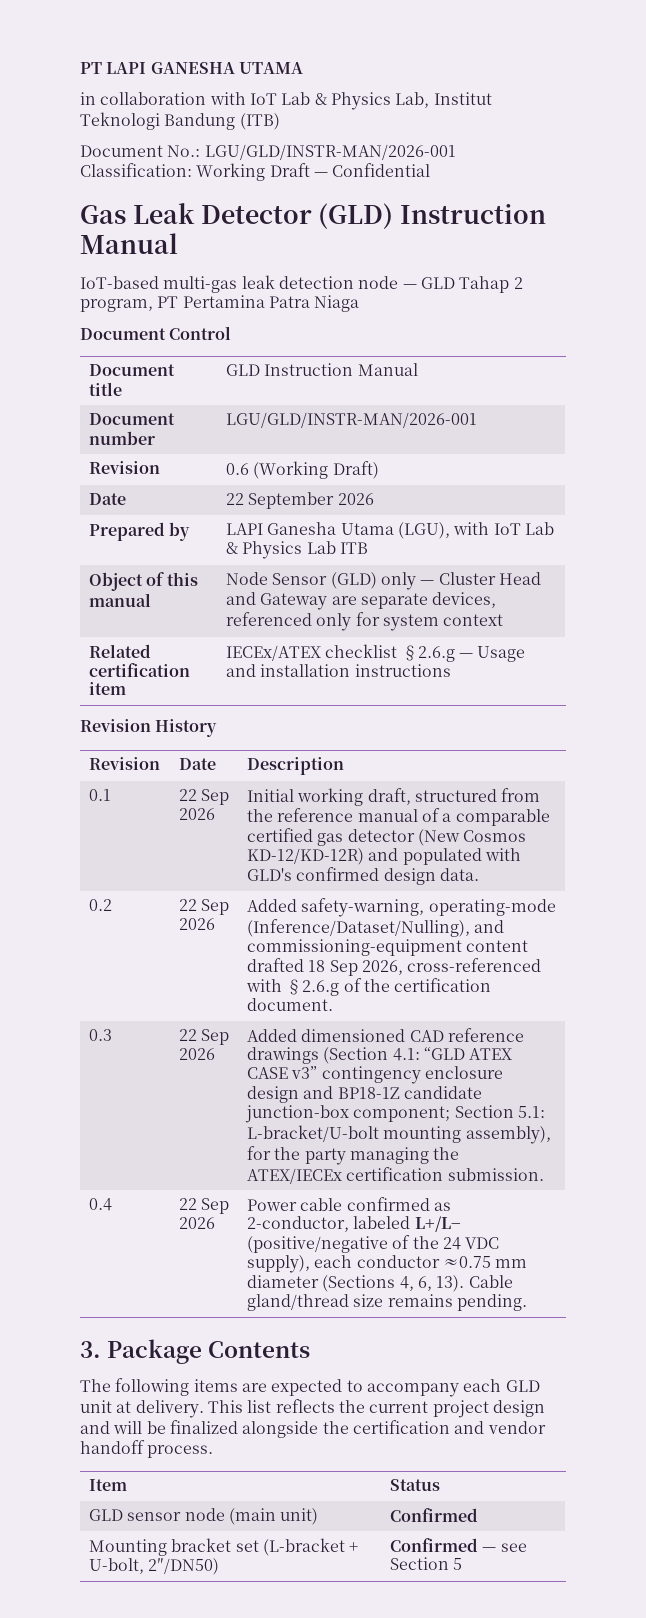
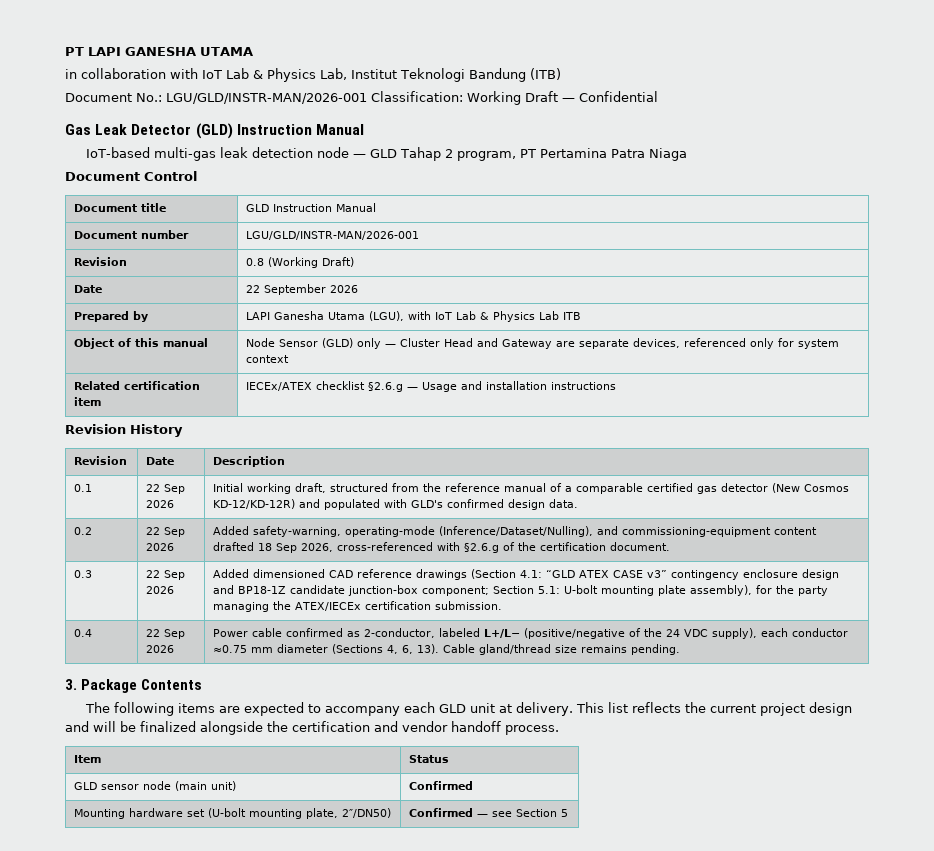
- Revision | 0.6 (Working Draft)
+ Revision | 0.8 (Working Draft)
- 0.3 | 22 Sep 2026 | Added dimensioned CAD reference drawings (Section 4.1: “GLD ATEX CASE v3” contingency enclosure design and BP18-1Z candidate junction-box component; Section 5.1: L-bracket/U-bolt mounting assembly), for the party managing the ATEX/IECEx certification submission.
+ 0.3 | 22 Sep 2026 | Added dimensioned CAD reference drawings (Section 4.1: “GLD ATEX CASE v3” contingency enclosure design and BP18-1Z candidate junction-box component; Section 5.1: U-bolt mounting plate assembly), for the party managing the ATEX/IECEx certification submission.
- Mounting bracket set (L-bracket + U-bolt, 2″/DN50) | Confirmed — see Section 5
+ Mounting hardware set (U-bolt mounting plate, 2″/DN50) | Confirmed — see Section 5

